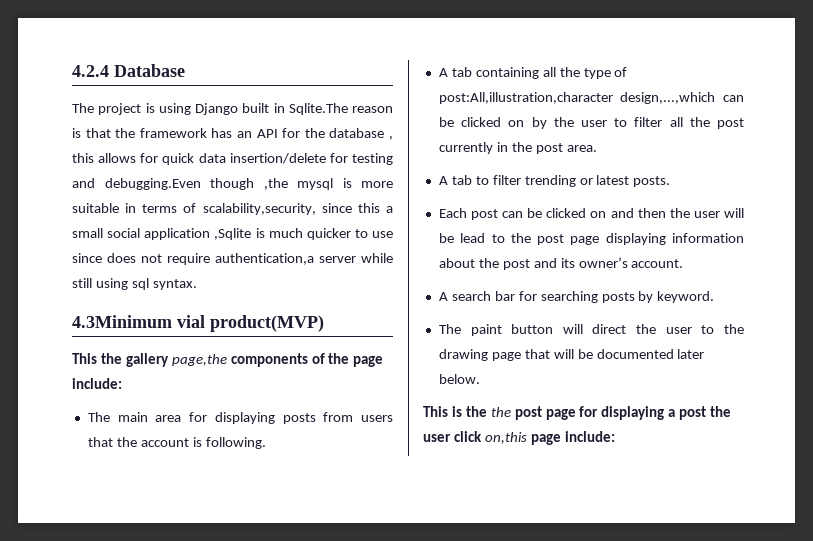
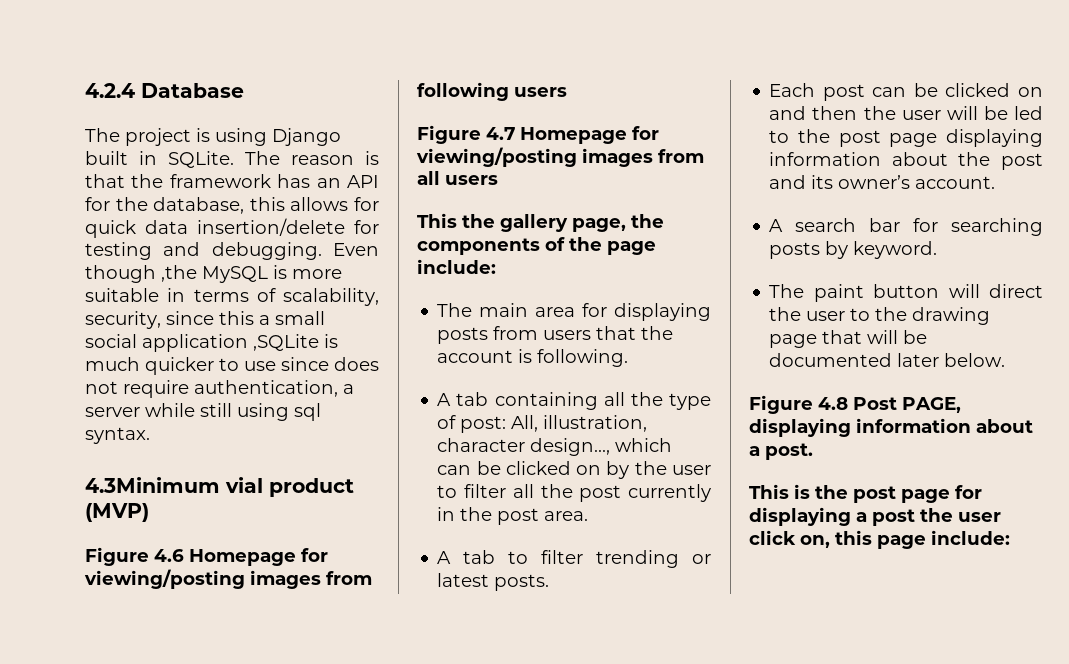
- The project is using Django built in Sqlite.The reason is that the framework has an API for the database , this allows for quick data insertion/delete for testing and debugging.Even though ,the mysql is more suitable in terms of scalability,security, since this a small social application ,Sqlite is much quicker to use since does not require authentication,a server while still using sql syntax.
+ The project is using Django built in SQLite. The reason is that the framework has an API for the database, this allows for quick data insertion/delete for testing and debugging. Even though ,the MySQL is more suitable in terms of scalability, security, since this a small social application ,SQLite is much quicker to use since does not require authentication, a server while still using sql syntax.
- 4.3Minimum vial product(MVP)
+ 4.3Minimum vial product (MVP)
+ Figure 4.6 Homepage for viewing/posting images from following users
+ Figure 4.7 Homepage for viewing/posting images from all users
- This the gallery page,the components of the page include:
+ This the gallery page, the components of the page include:
- A tab containing all the type of post:All,illustration,character design,...,which can be clicked on by the user to filter all the post currently in the post area.
+ A tab containing all the type of post: All, illustration, character design..., which can be clicked on by the user to filter all the post currently in the post area.
- Each post can be clicked on and then the user will be lead to the post page displaying information about the post and its owner’s account.
+ Each post can be clicked on and then the user will be led to the post page displaying information about the post and its owner’s account.
+ Figure 4.8 Post PAGE, displaying information about a post.
- This is the the post page for displaying a post the user click on,this page include:
+ This is the post page for displaying a post the user click on, this page include:

